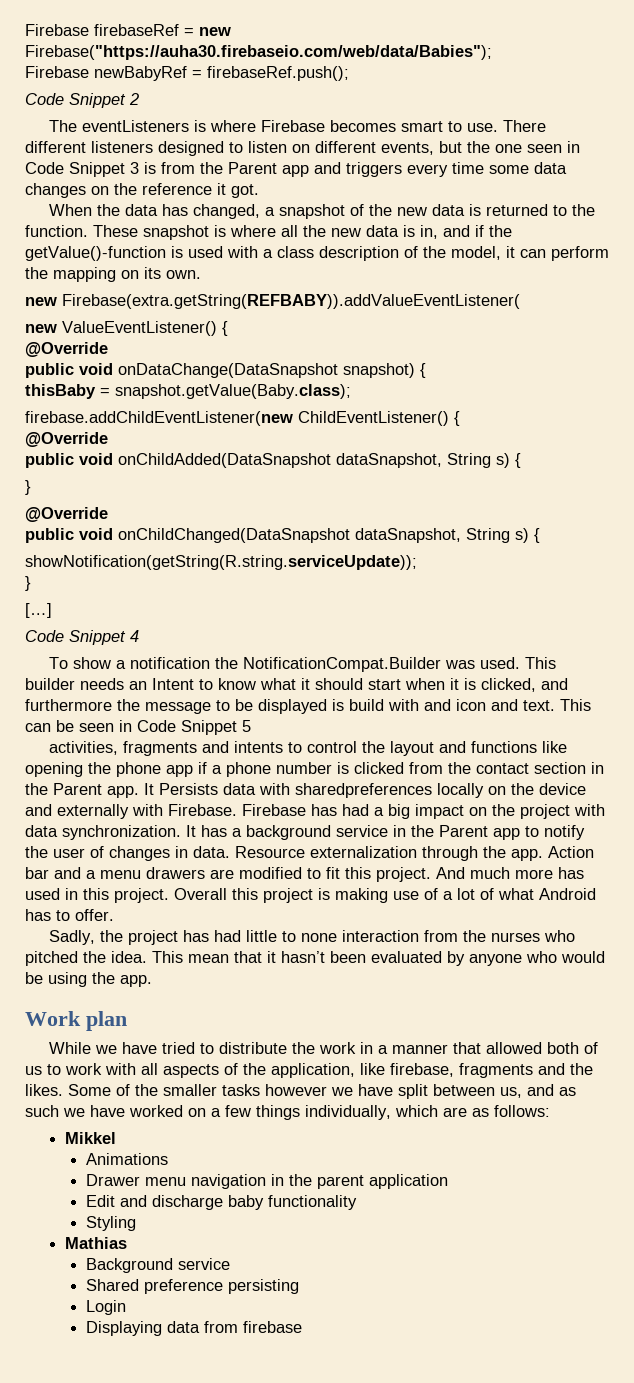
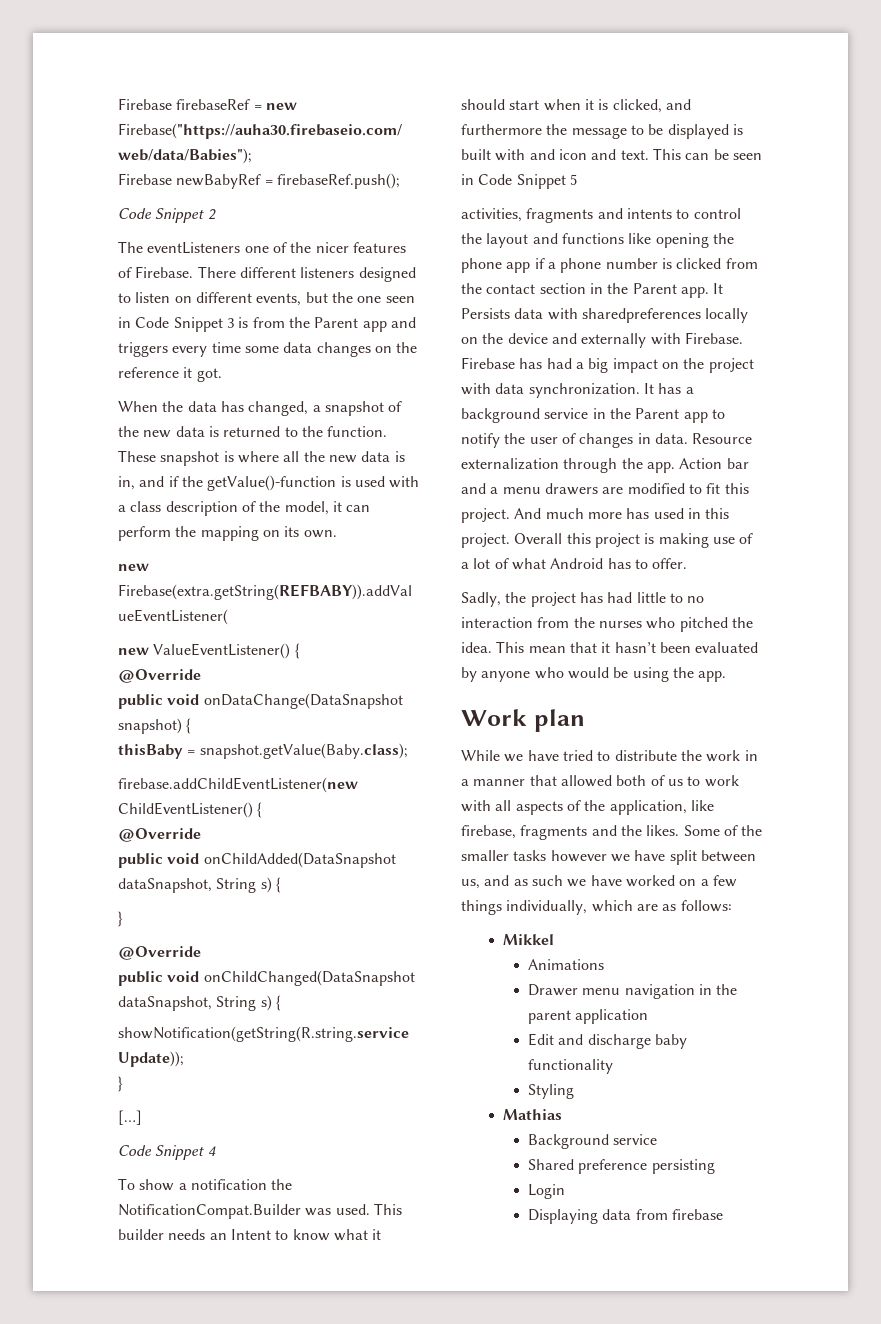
- The eventListeners is where Firebase becomes smart to use.
+ The eventListeners one of the nicer features of Firebase.
- This builder needs an Intent to know what it should start when it is clicked, and furthermore the message to be displayed is build with and icon and text.
+ This builder needs an Intent to know what it should start when it is clicked, and furthermore the message to be displayed is built with and icon and text.
- Sadly, the project has had little to none interaction from the nurses who pitched the idea.
+ Sadly, the project has had little to no interaction from the nurses who pitched the idea.

